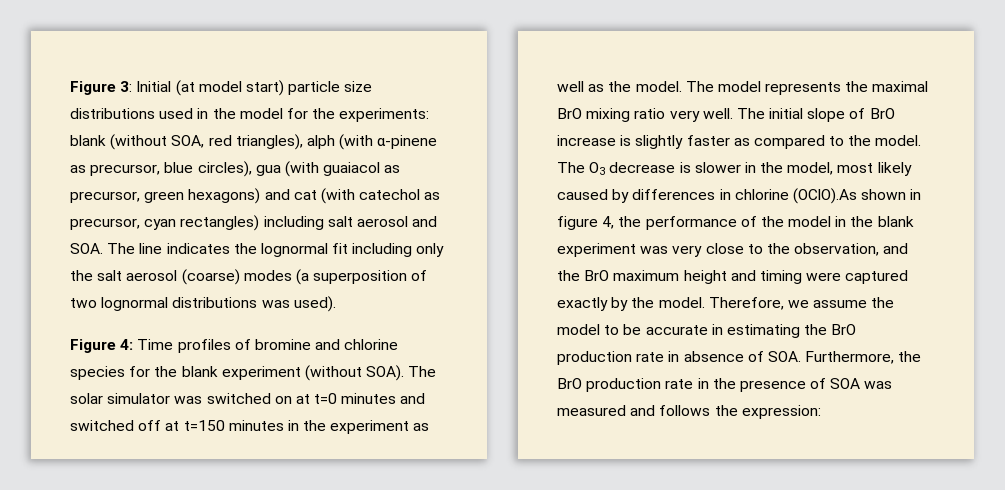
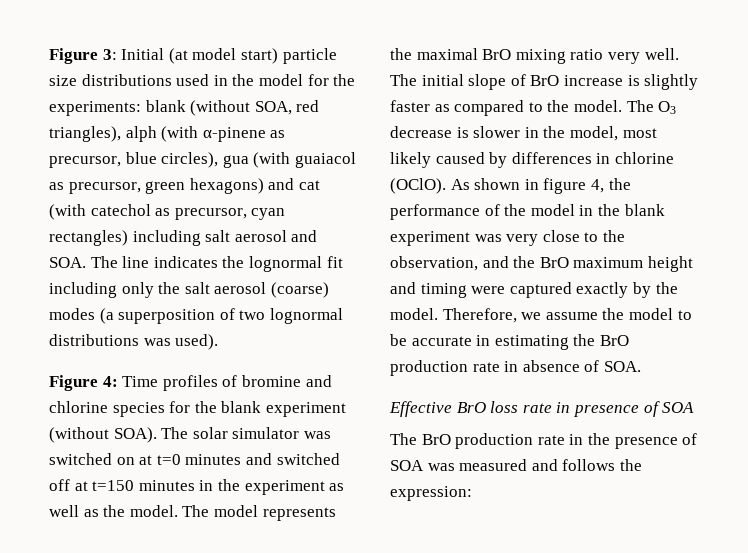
- The O3 decrease is slower in the model, most likely caused by differences in chlorine (OClO).As shown in figure 4, the performance of the model in the blank experiment was very close to the observation, and the BrO maximum height and timing were captured exactly by the model.
+ The O3 decrease is slower in the model, most likely caused by differences in chlorine (OClO). As shown in figure 4, the performance of the model in the blank experiment was very close to the observation, and the BrO maximum height and timing were captured exactly by the model.
- Therefore, we assume the model to be accurate in estimating the BrO production rate in absence of SOA. Furthermore, the BrO production rate in the presence of SOA was measured and follows the expression:
+ Therefore, we assume the model to be accurate in estimating the BrO production rate in absence of SOA.
+ Effective BrO loss rate in presence of SOA
+ The BrO production rate in the presence of SOA was measured and follows the expression:

